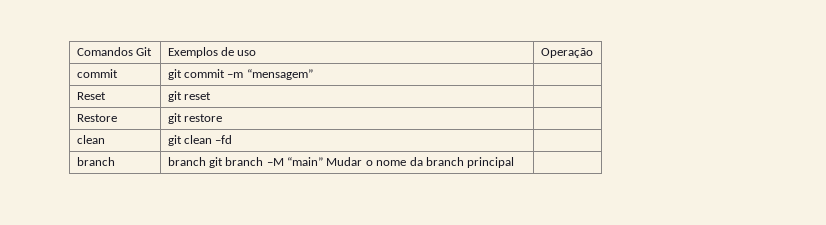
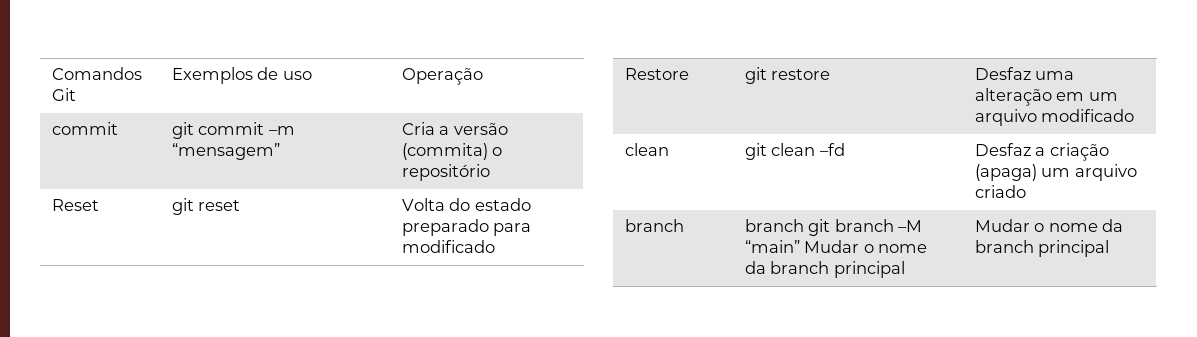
- commit | git commit –m “mensagem” |
- Reset | git reset |
- Restore | git restore |
- clean | git clean –fd |
+ commit | git commit –m “mensagem” | Cria a versão (commita) o repositório
+ Reset | git reset | Volta do estado preparado para modificado
+ Restore | git restore | Desfaz uma alteração em um arquivo modificado
+ clean | git clean –fd | Desfaz a criação (apaga) um arquivo criado
- branch | branch git branch –M “main” Mudar o nome da branch principal |
+ branch | branch git branch –M “main” Mudar o nome da branch principal | Mudar o nome da branch principal

